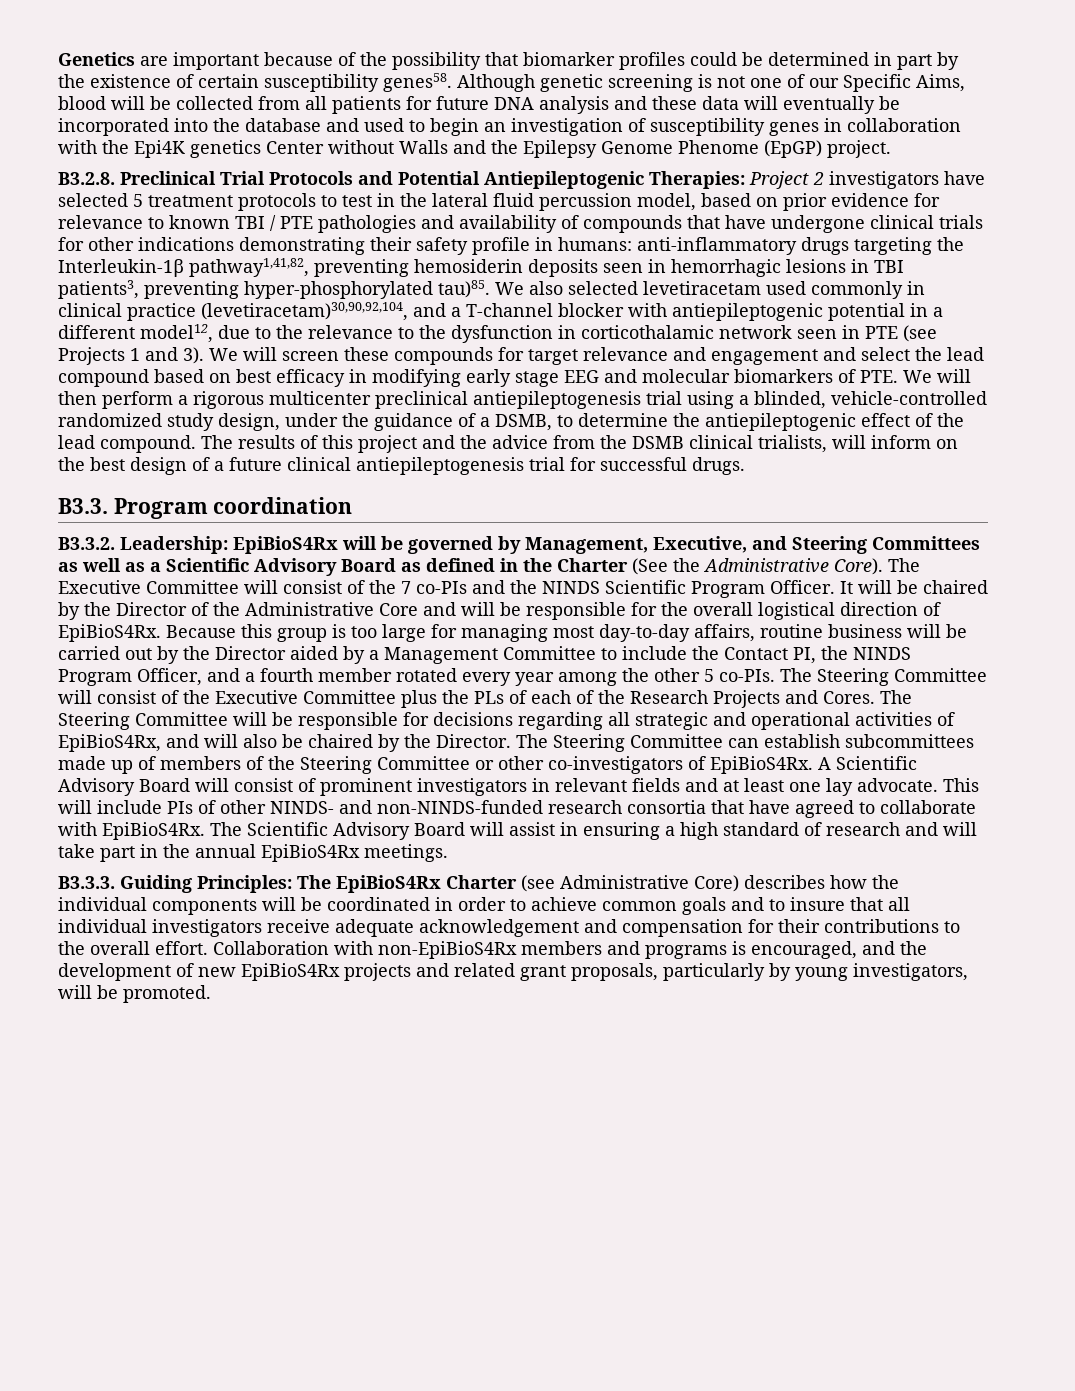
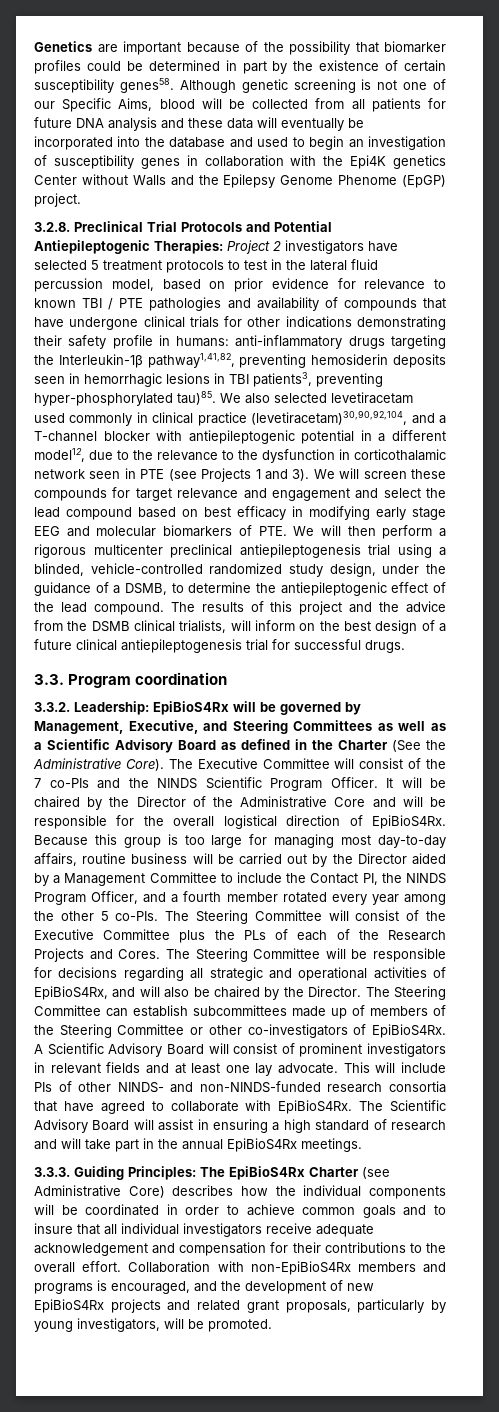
- B3.2.8. Preclinical Trial Protocols and Potential Antiepileptogenic Therapies:
+ 3.2.8. Preclinical Trial Protocols and Potential Antiepileptogenic Therapies:
- B3.3. Program coordination
+ 3.3. Program coordination
- B3.3.2. Leadership: EpiBioS4Rx will be governed by Management, Executive, and Steering Committees as well as a Scientific Advisory Board as defined in the Charter (See the Administrative Core).
+ 3.3.2. Leadership: EpiBioS4Rx will be governed by Management, Executive, and Steering Committees as well as a Scientific Advisory Board as defined in the Charter (See the Administrative Core).
- B3.3.3. Guiding Principles: The EpiBioS4Rx Charter (see Administrative Core) describes how the individual components will be coordinated in order to achieve common goals and to insure that all individual investigators receive adequate acknowledgement and compensation for their contributions to the overall effort.
+ 3.3.3. Guiding Principles: The EpiBioS4Rx Charter (see Administrative Core) describes how the individual components will be coordinated in order to achieve common goals and to insure that all individual investigators receive adequate acknowledgement and compensation for their contributions to the overall effort.

